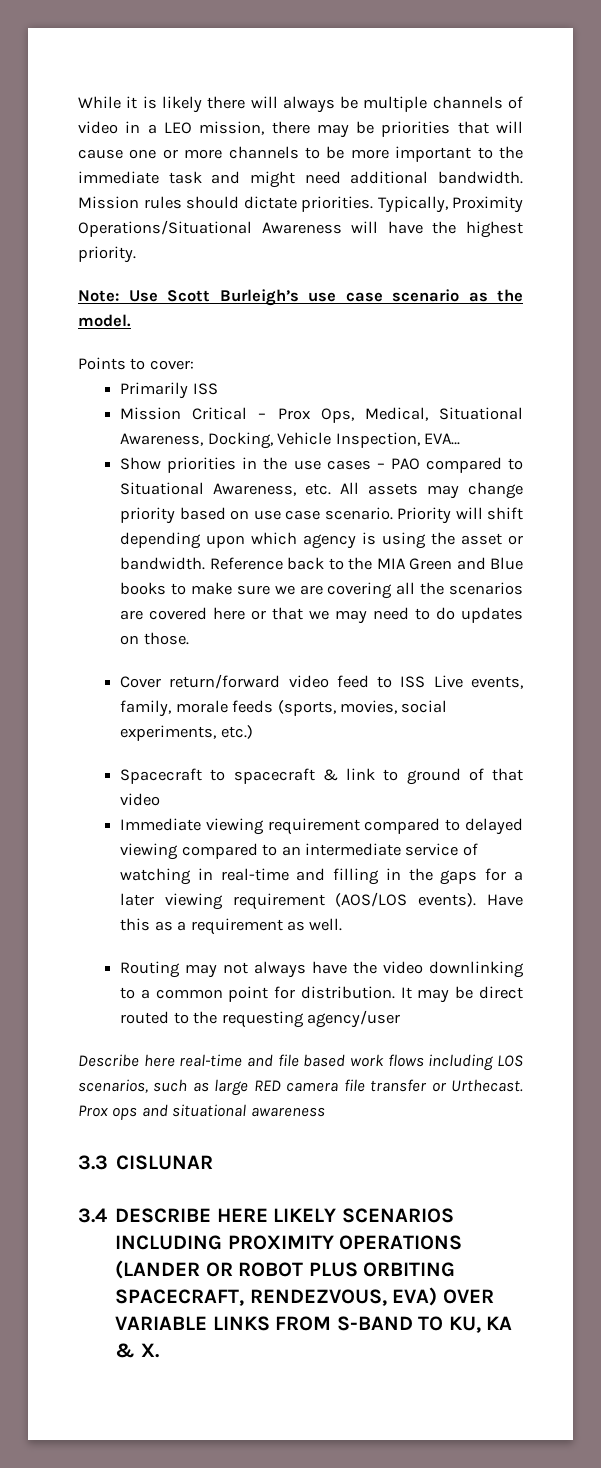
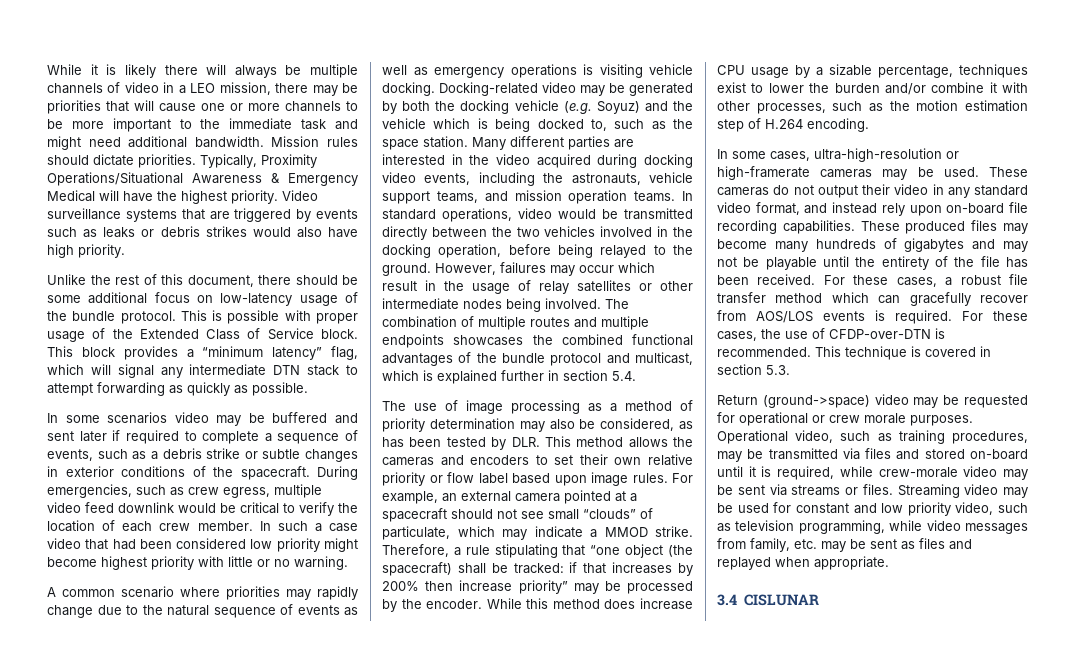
- Typically, Proximity Operations/Situational Awareness will have the highest priority.
- Note: Use Scott Burleigh’s use case scenario as the model.
- Points to cover:
- Primarily ISS
- Mission Critical – Prox Ops, Medical, Situational Awareness, Docking, Vehicle Inspection, EVA…
- Show priorities in the use cases – PAO compared to Situational Awareness, etc. All assets may change priority based on use case scenario. Priority will shift depending upon which agency is using the asset or bandwidth. Reference back to the MIA Green and Blue books to make sure we are covering all the scenarios are covered here or that we may need to do updates on those.
- Cover return/forward video feed to ISS Live events, family, morale feeds (sports, movies, social experiments, etc.)
- Spacecraft to spacecraft & link to ground of that video
- Immediate viewing requirement compared to delayed viewing compared to an intermediate service of watching in real-time and filling in the gaps for a later viewing requirement (AOS/LOS events). Have this as a requirement as well.
- Routing may not always have the video downlinking to a common point for distribution. It may be direct routed to the requesting agency/user
- Describe here real-time and file based work flows including LOS scenarios, such as large RED camera file transfer or Urthecast. Prox ops and situational awareness
- 3.3 CISLUNAR
- 3.4 DESCRIBE HERE LIKELY SCENARIOS INCLUDING PROXIMITY OPERATIONS (LANDER OR ROBOT PLUS ORBITING SPACECRAFT, RENDEZVOUS, EVA) OVER VARIABLE LINKS FROM S-BAND TO KU, KA & X.
+ Typically, Proximity Operations/Situational Awareness & Emergency Medical will have the highest priority. Video surveillance systems that are triggered by events such as leaks or debris strikes would also have high priority.
+ Unlike the rest of this document, there should be some additional focus on low-latency usage of the bundle protocol. This is possible with proper usage of the Extended Class of Service block. This block provides a “minimum latency” flag, which will signal any intermediate DTN stack to attempt forwarding as quickly as possible.
+ In some scenarios video may be buffered and sent later if required to complete a sequence of events, such as a debris strike or subtle changes in exterior conditions of the spacecraft. During emergencies, such as crew egress, multiple video feed downlink would be critical to verify the location of each crew member. In such a case video that had been considered low priority might become highest priority with little or no warning.
+ A common scenario where priorities may rapidly change due to the natural sequence of events as well as emergency operations is visiting vehicle docking. Docking-related video may be generated by both the docking vehicle (e.g. Soyuz) and the vehicle which is being docked to, such as the space station. Many different parties are interested in the video acquired during docking video events, including the astronauts, vehicle support teams, and mission operation teams. In standard operations, video would be transmitted directly between the two vehicles involved in the docking operation, before being relayed to the ground. However, failures may occur which result in the usage of relay satellites or other intermediate nodes being involved. The combination of multiple routes and multiple endpoints showcases the combined functional advantages of the bundle protocol and multicast, which is explained further in section 5.4.
+ The use of image processing as a method of priority determination may also be considered, as has been tested by DLR. This method allows the cameras and encoders to set their own relative priority or flow label based upon image rules. For example, an external camera pointed at a spacecraft should not see small “clouds” of particulate, which may indicate a MMOD strike. Therefore, a rule stipulating that “one object (the spacecraft) shall be tracked: if that increases by 200% then increase priority” may be processed by the encoder. While this method does increase CPU usage by a sizable percentage, techniques exist to lower the burden and/or combine it with other processes, such as the motion estimation step of H.264 encoding.
+ In some cases, ultra-high-resolution or high-framerate cameras may be used. These cameras do not output their video in any standard video format, and instead rely upon on-board file recording capabilities. These produced files may become many hundreds of gigabytes and may not be playable until the entirety of the file has been received. For these cases, a robust file transfer method which can gracefully recover from AOS/LOS events is required. For these cases, the use of CFDP-over-DTN is recommended. This technique is covered in section 5.3.
+ Return (ground->space) video may be requested for operational or crew morale purposes. Operational video, such as training procedures, may be transmitted via files and stored on-board until it is required, while crew-morale video may be sent via streams or files. Streaming video may be used for constant and low priority video, such as television programming, while video messages from family, etc. may be sent as files and replayed when appropriate.
+ 3.4 CISLUNAR

